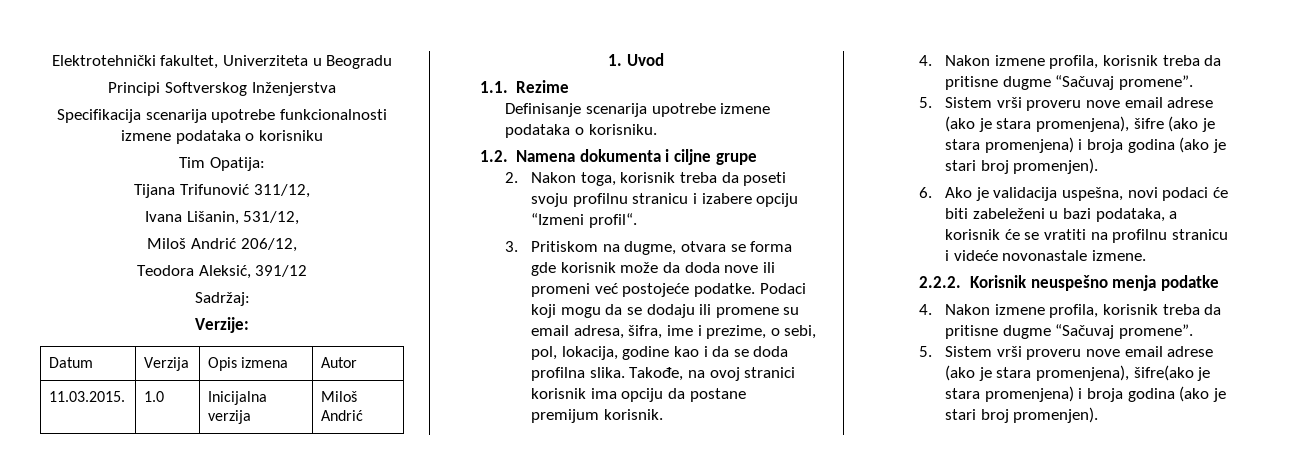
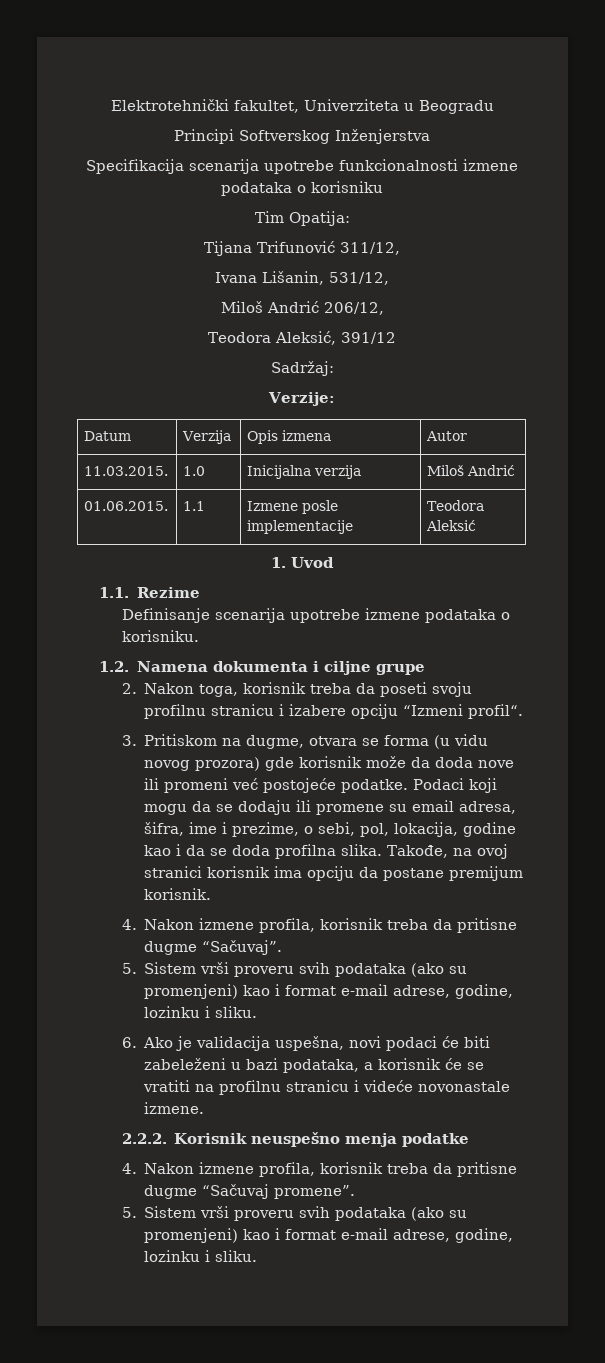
+ 01.06.2015. | 1.1 | Izmene posle implementacije | Teodora Aleksić
- 3. Pritiskom na dugme, otvara se forma gde korisnik može da doda nove ili promeni već postojeće podatke.
+ 3. Pritiskom na dugme, otvara se forma (u vidu novog prozora) gde korisnik može da doda nove ili promeni već postojeće podatke.
  Takođe, na ovoj stranici korisnik ima opciju da postane premijum korisnik.
- 4. Nakon izmene profila, korisnik treba da pritisne dugme “Sačuvaj promene”.
- 5. Sistem vrši proveru nove email adrese (ako je stara promenjena), šifre (ako je stara promenjena) i broja godina (ako je stari broj promenjen).
+ 4. Nakon izmene profila, korisnik treba da pritisne dugme “Sačuvaj”.
+ 5. Sistem vrši proveru svih podataka (ako su promenjeni) kao i format e-mail adrese, godine, lozinku i sliku.
  2.2.2. Korisnik neuspešno menja podatke
  4. Nakon izmene profila, korisnik treba da pritisne dugme “Sačuvaj promene”.
- 5. Sistem vrši proveru nove email adrese (ako je stara promenjena), šifre(ako je stara promenjena) i broja godina (ako je stari broj promenjen).
+ 5. Sistem vrši proveru svih podataka (ako su promenjeni) kao i format e-mail adrese, godine, lozinku i sliku.

